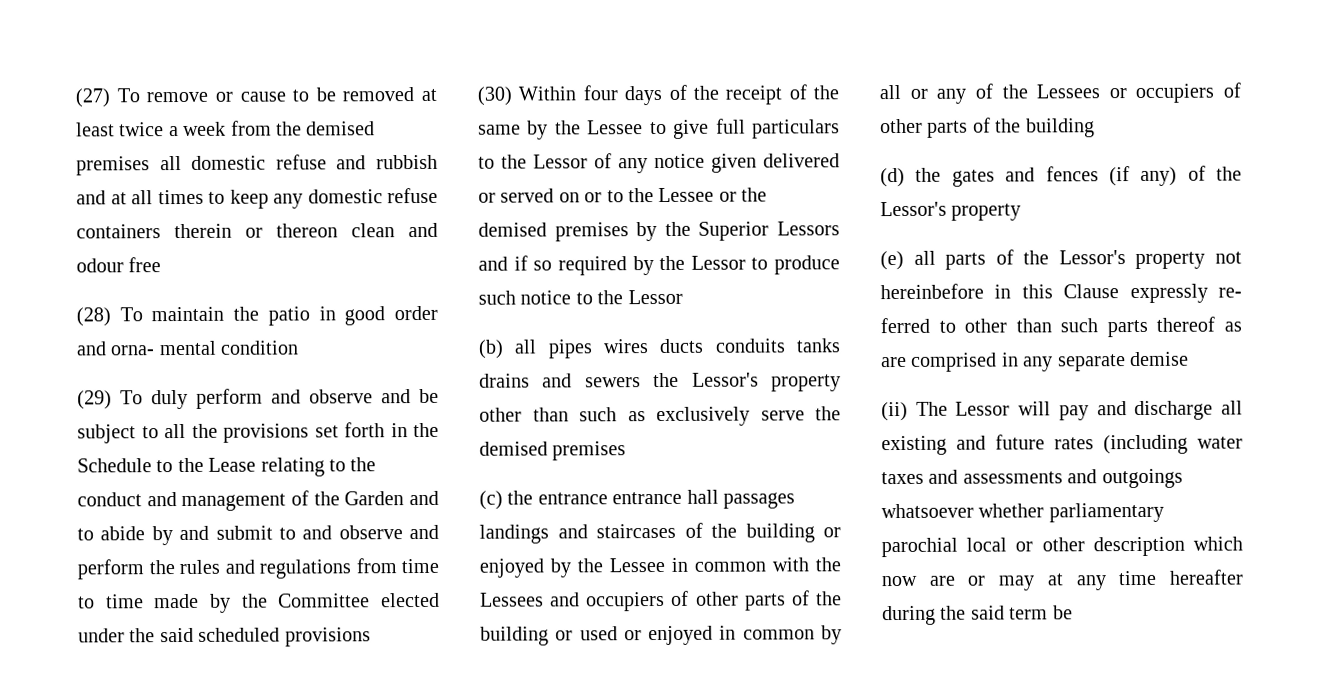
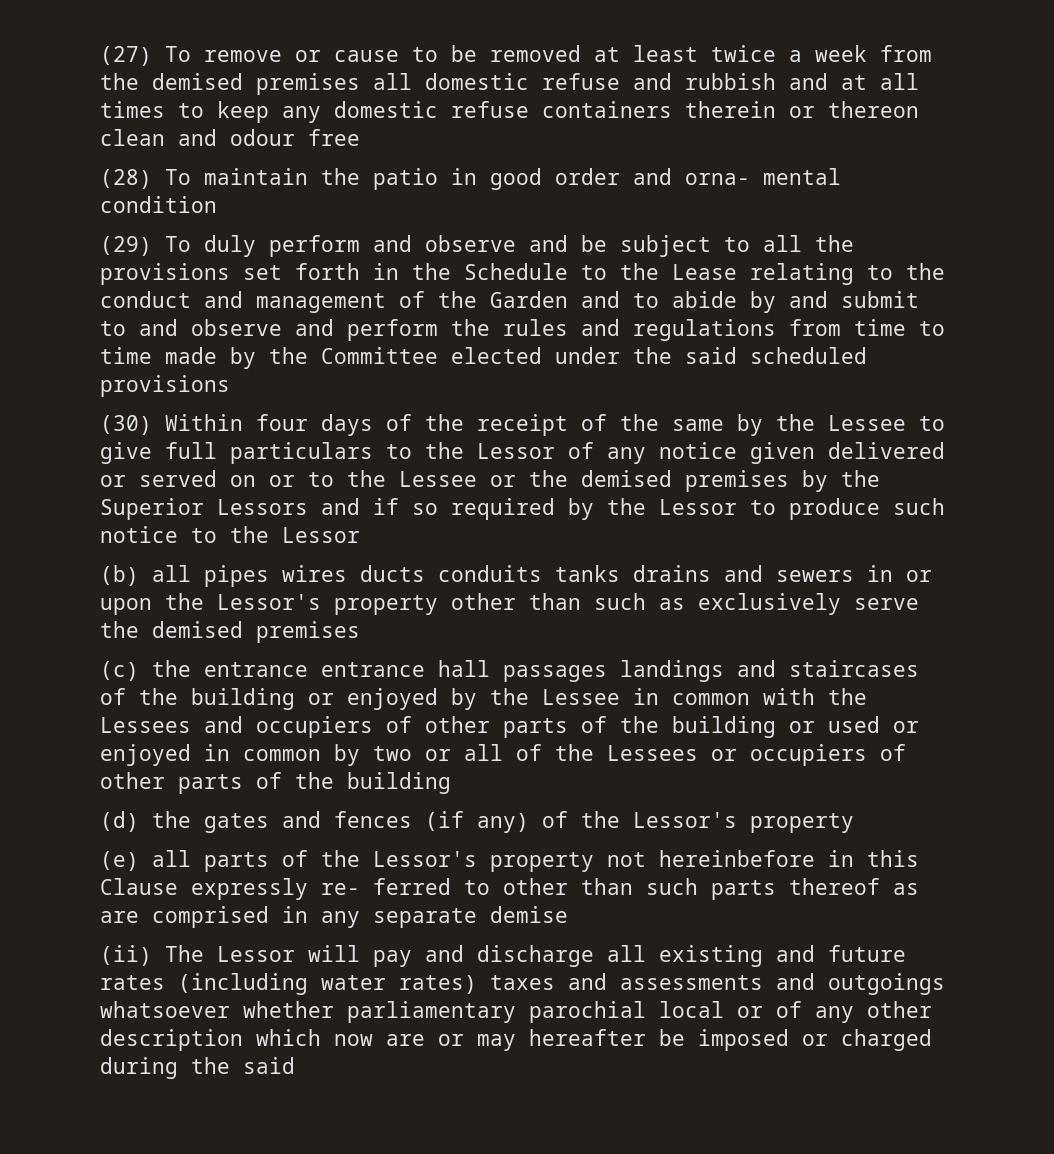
- (b) all pipes wires ducts conduits tanks drains and sewers the Lessor's property other than such as exclusively serve the demised premises
+ (b) all pipes wires ducts conduits tanks drains and sewers in or upon the Lessor's property other than such as exclusively serve the demised premises
- (c) the entrance entrance hall passages landings and staircases of the building or enjoyed by the Lessee in common with the Lessees and occupiers of other parts of the building or used or enjoyed in common by all or any of the Lessees or occupiers of other parts of the building
+ (c) the entrance entrance hall passages landings and staircases of the building or enjoyed by the Lessee in common with the Lessees and occupiers of other parts of the building or used or enjoyed in common by two or all of the Lessees or occupiers of other parts of the building
- (ii) The Lessor will pay and discharge all existing and future rates (including water taxes and assessments and outgoings whatsoever whether parliamentary parochial local or other description which now are or may at any time hereafter during the said term be
+ (ii) The Lessor will pay and discharge all existing and future rates (including water rates) taxes and assessments and outgoings whatsoever whether parliamentary parochial local or of any other description which now are or may hereafter be imposed or charged during the said

